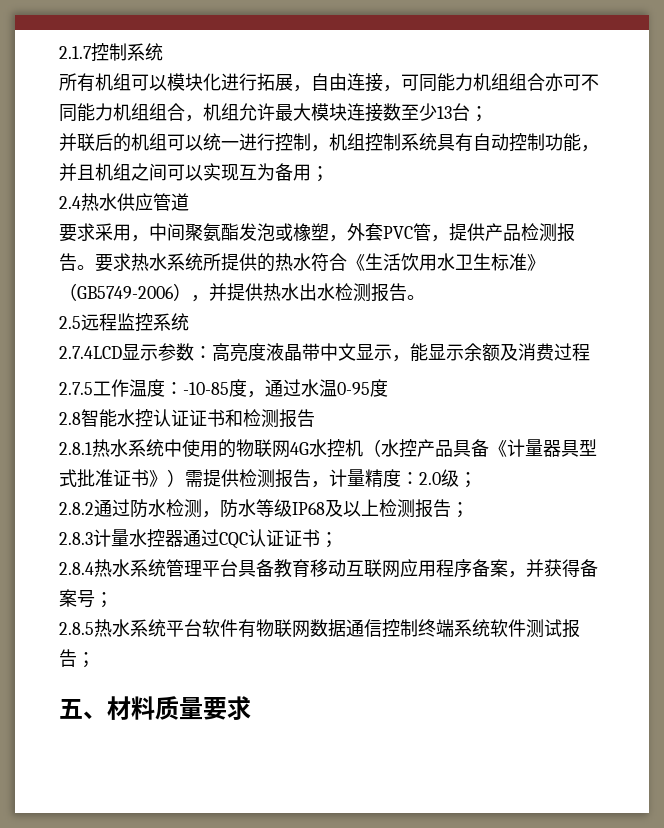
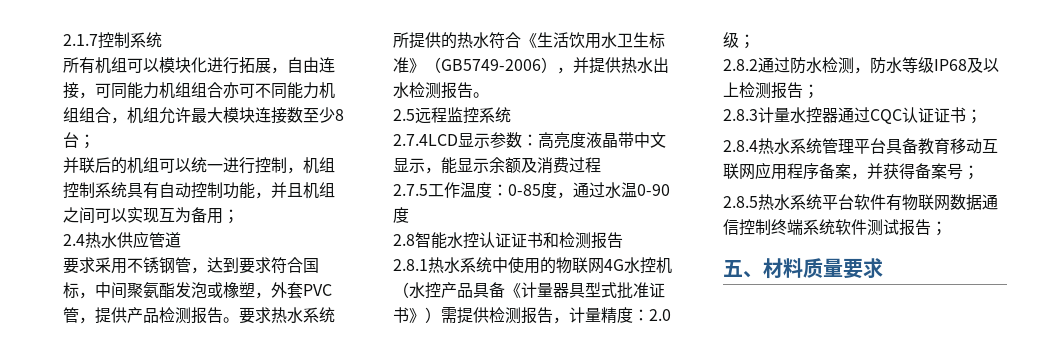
- 所有机组可以模块化进行拓展，自由连接，可同能力机组组合亦可不同能力机组组合，机组允许最大模块连接数至少13台；
+ 所有机组可以模块化进行拓展，自由连接，可同能力机组组合亦可不同能力机组组合，机组允许最大模块连接数至少8台；
- 要求采用，中间聚氨酯发泡或橡塑，外套PVC管，提供产品检测报告。
+ 要求采用不锈钢管，达到要求符合国标，中间聚氨酯发泡或橡塑，外套PVC管，提供产品检测报告。
- 2.7.5工作温度：-10-85度，通过水温0-95度
+ 2.7.5工作温度：0-85度，通过水温0-90度

